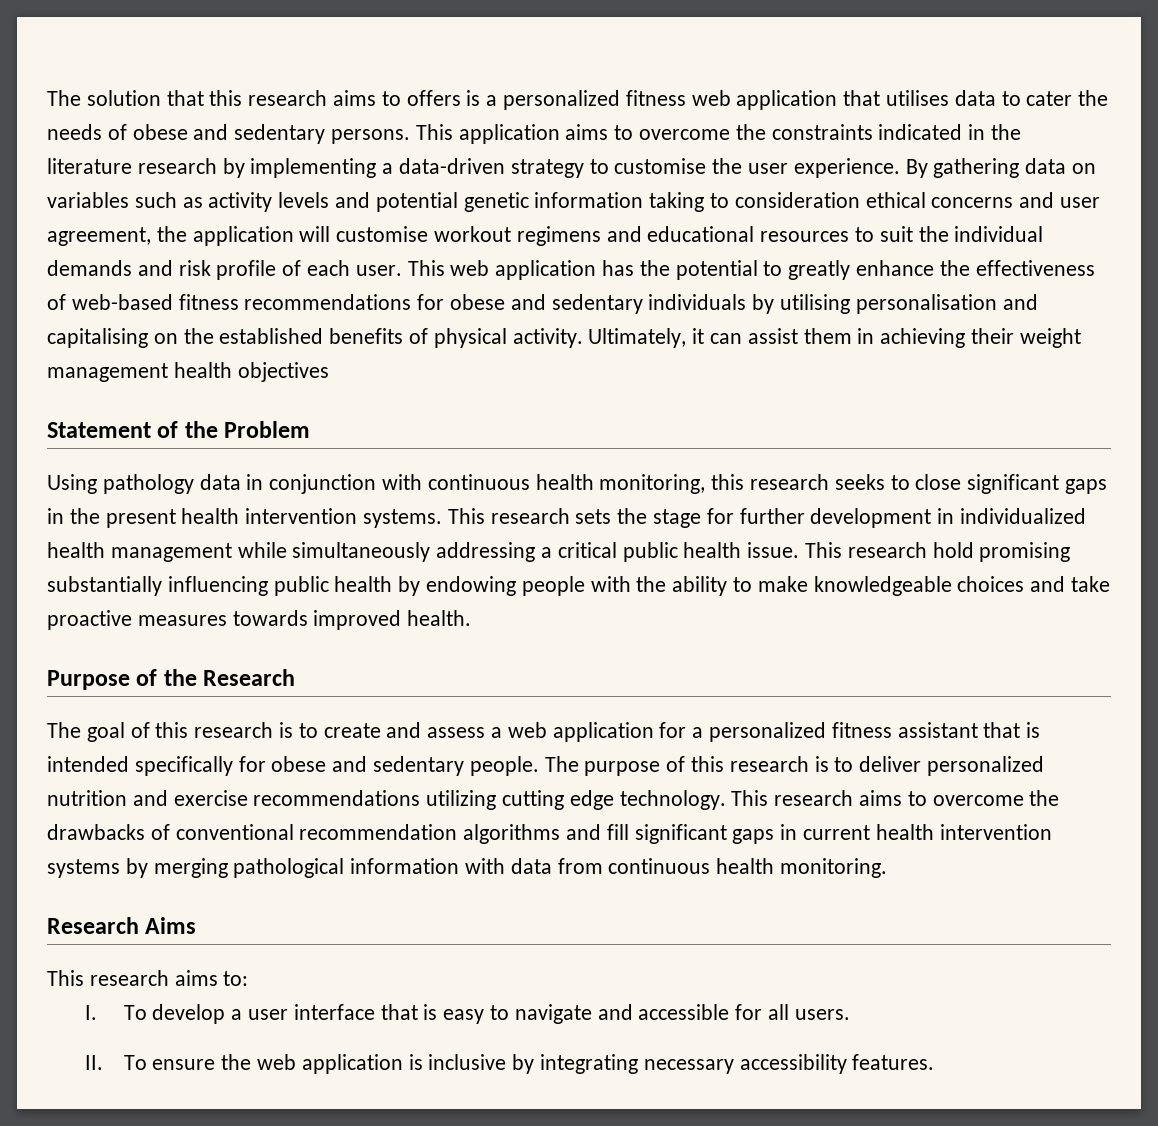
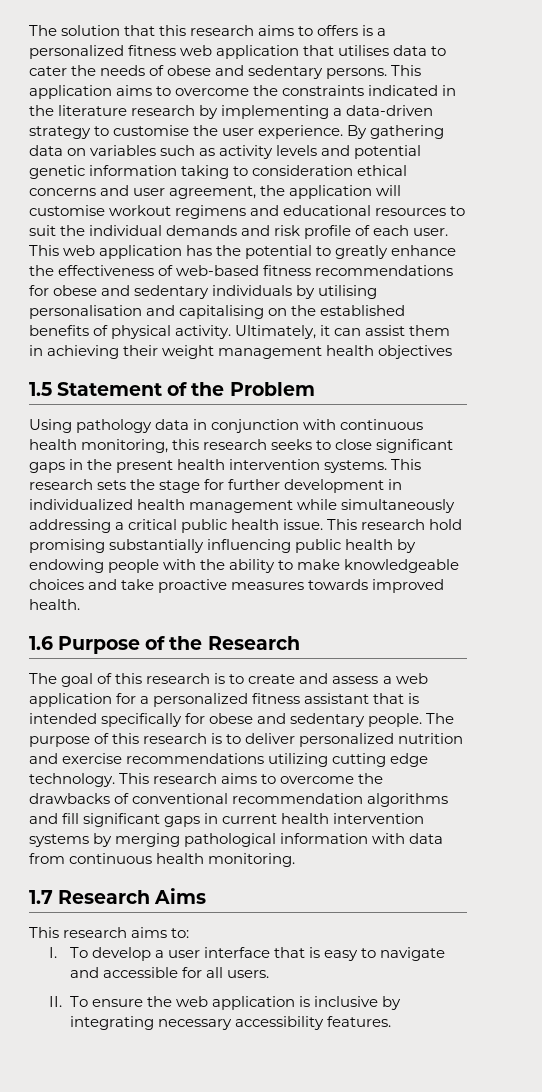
- Statement of the Problem
+ 1.5 Statement of the Problem
- Purpose of the Research
+ 1.6 Purpose of the Research
- Research Aims
+ 1.7 Research Aims

